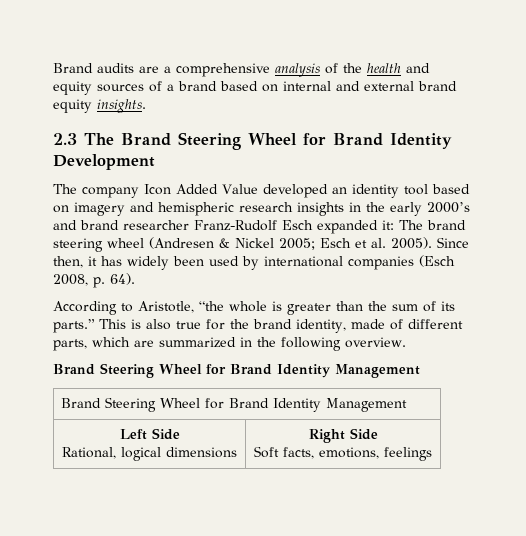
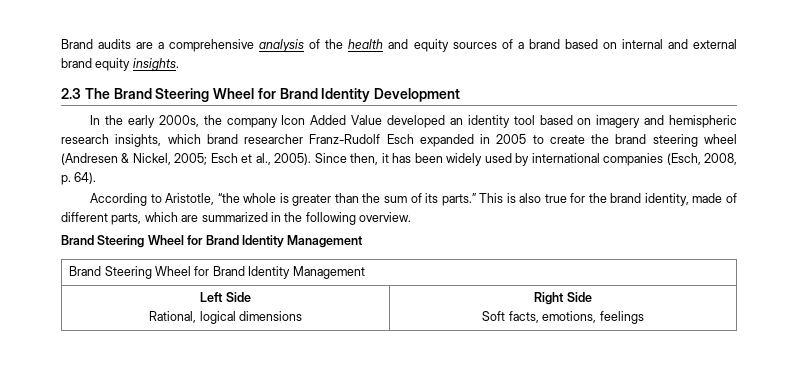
- The company Icon Added Value developed an identity tool based on imagery and hemispheric research insights in the early 2000’s and brand researcher Franz-Rudolf Esch expanded it: The brand steering wheel (Andresen & Nickel 2005; Esch et al. 2005).
+ In the early 2000s, the company Icon Added Value developed an identity tool based on imagery and hemispheric research insights, which brand researcher Franz-Rudolf Esch expanded in 2005 to create the brand steering wheel (Andresen & Nickel, 2005; Esch et al., 2005).
- Since then, it has widely been used by international companies (Esch 2008, p. 64).
+ Since then, it has been widely used by international companies (Esch, 2008, p. 64).

